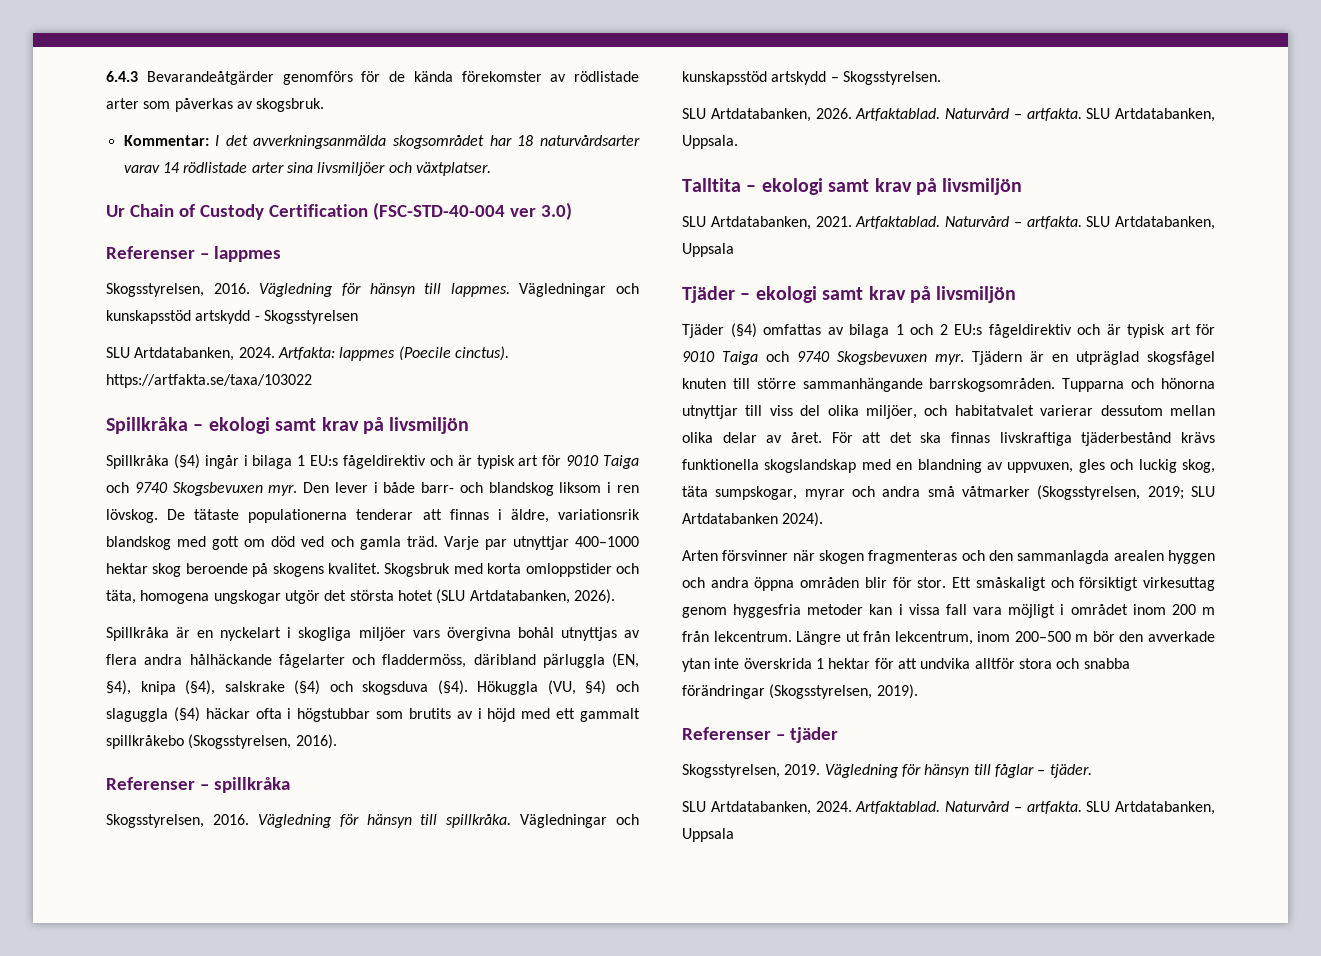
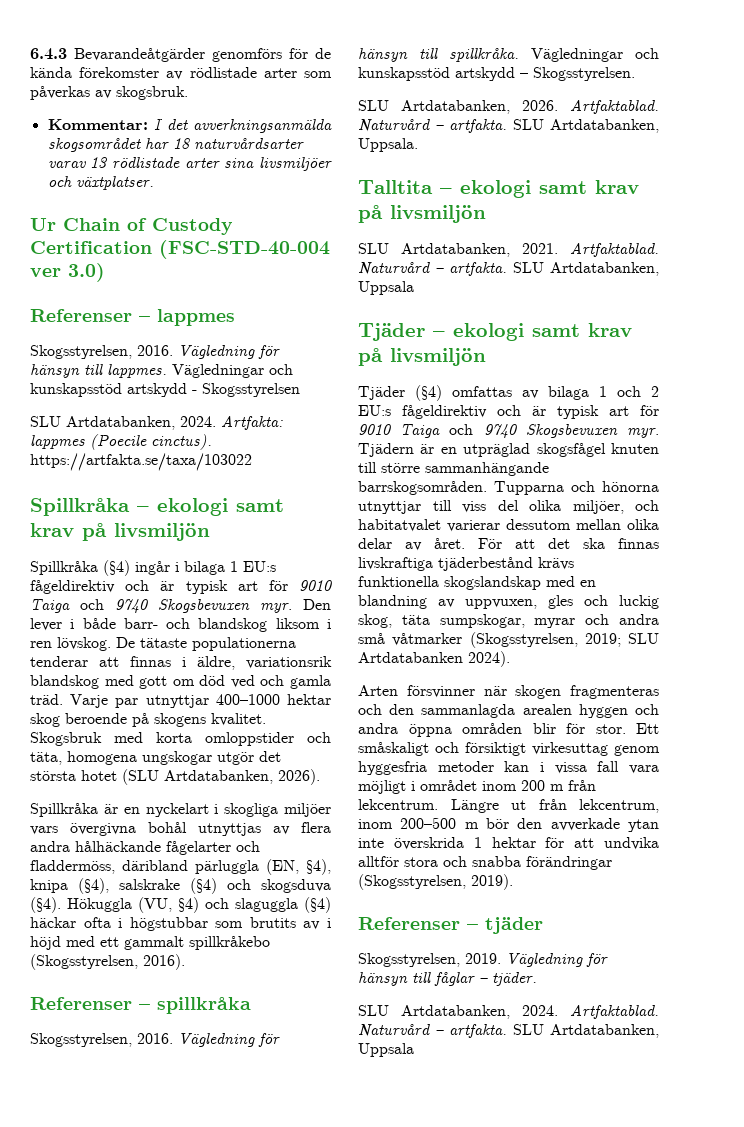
- Kommentar: I det avverkningsanmälda skogsområdet har 18 naturvårdsarter varav 14 rödlistade arter sina livsmiljöer och växtplatser.
+ Kommentar: I det avverkningsanmälda skogsområdet har 18 naturvårdsarter varav 13 rödlistade arter sina livsmiljöer och växtplatser.

